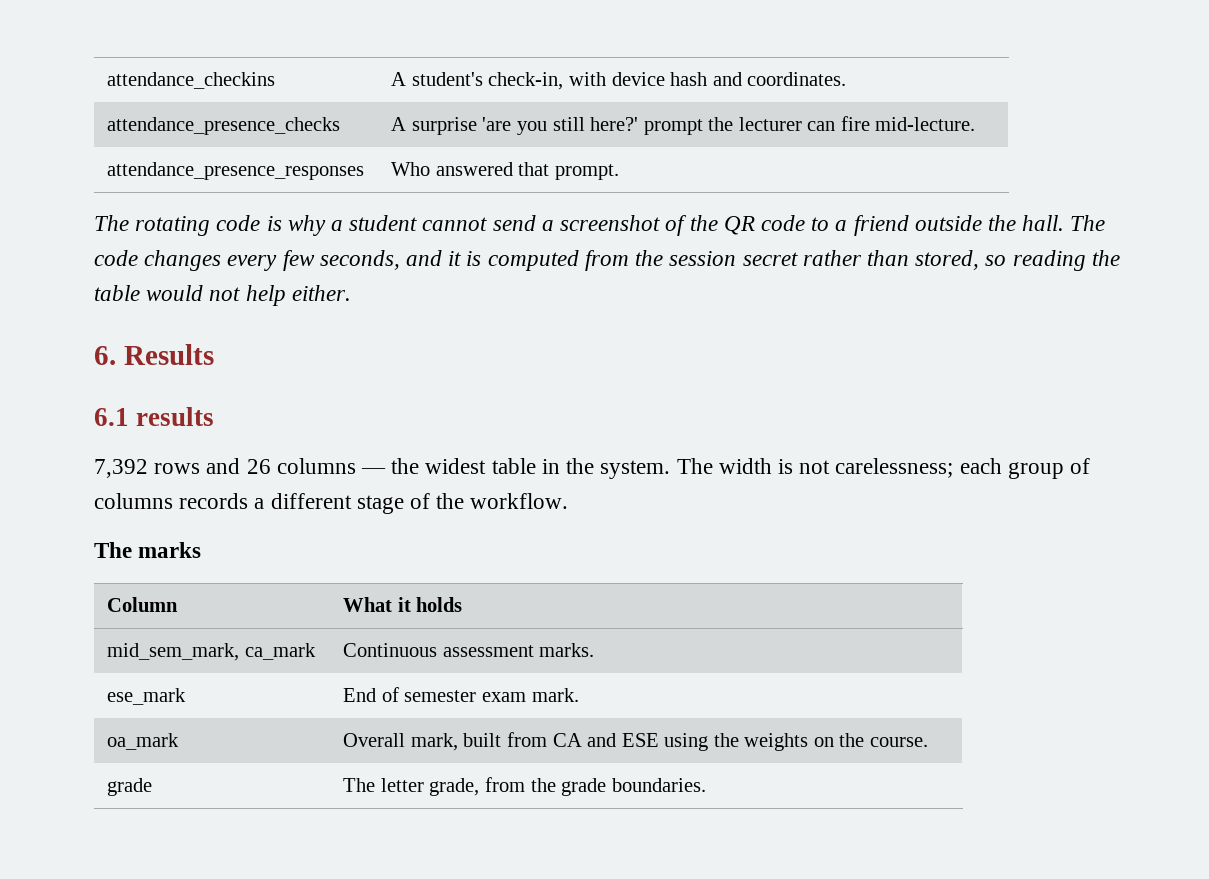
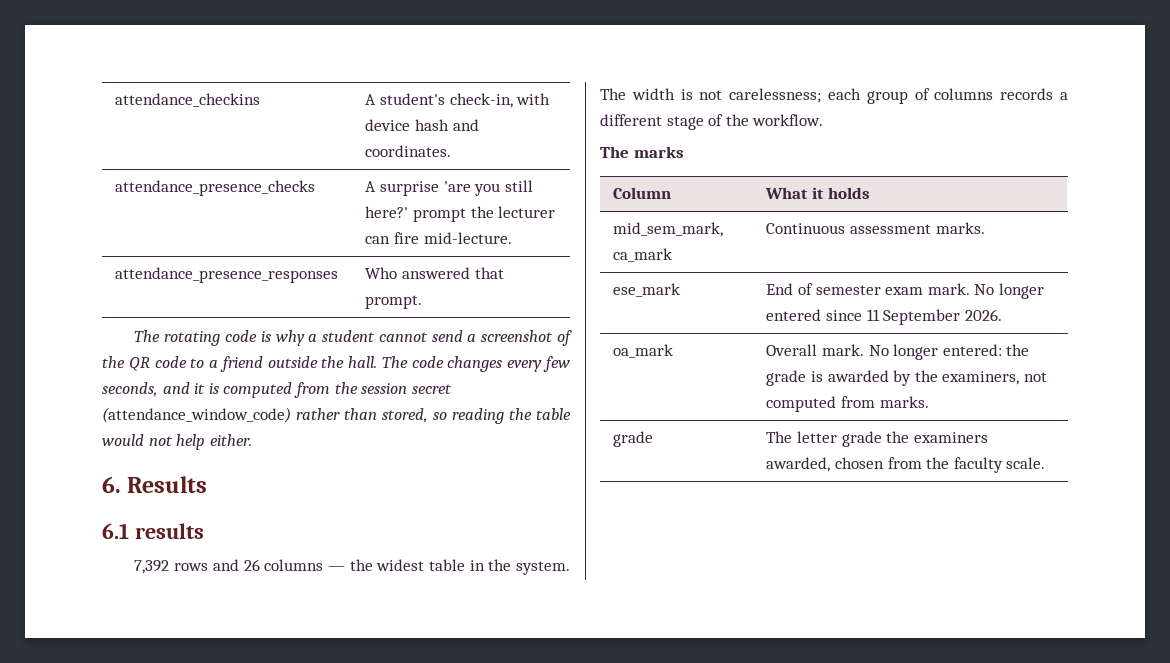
- The code changes every few seconds, and it is computed from the session secret rather than stored, so reading the table would not help either.
+ The code changes every few seconds, and it is computed from the session secret (attendance_window_code) rather than stored, so reading the table would not help either.
- ese_mark | End of semester exam mark.
- oa_mark | Overall mark, built from CA and ESE using the weights on the course.
- grade | The letter grade, from the grade boundaries.
+ ese_mark | End of semester exam mark. No longer entered since 11 September 2026.
+ oa_mark | Overall mark. No longer entered: the grade is awarded by the examiners, not computed from marks.
+ grade | The letter grade the examiners awarded, chosen from the faculty scale.

